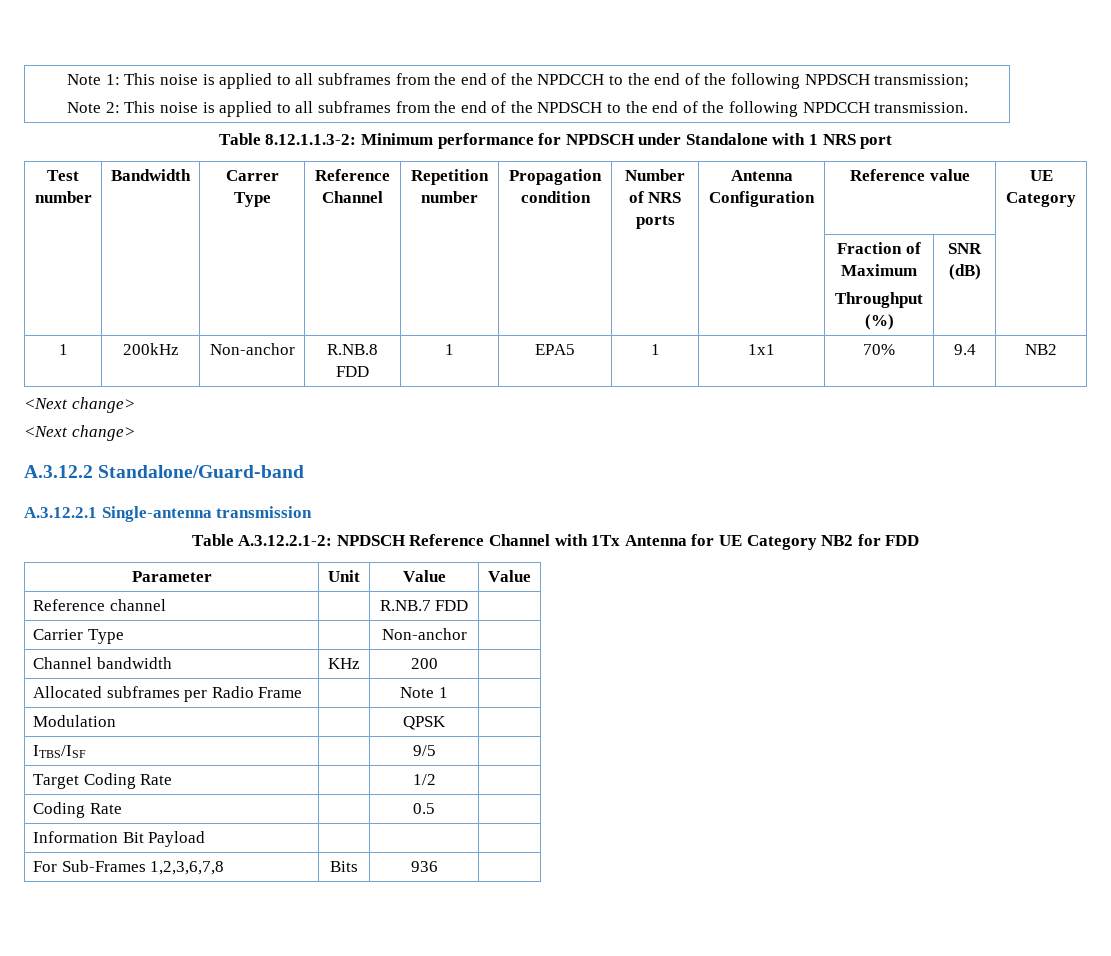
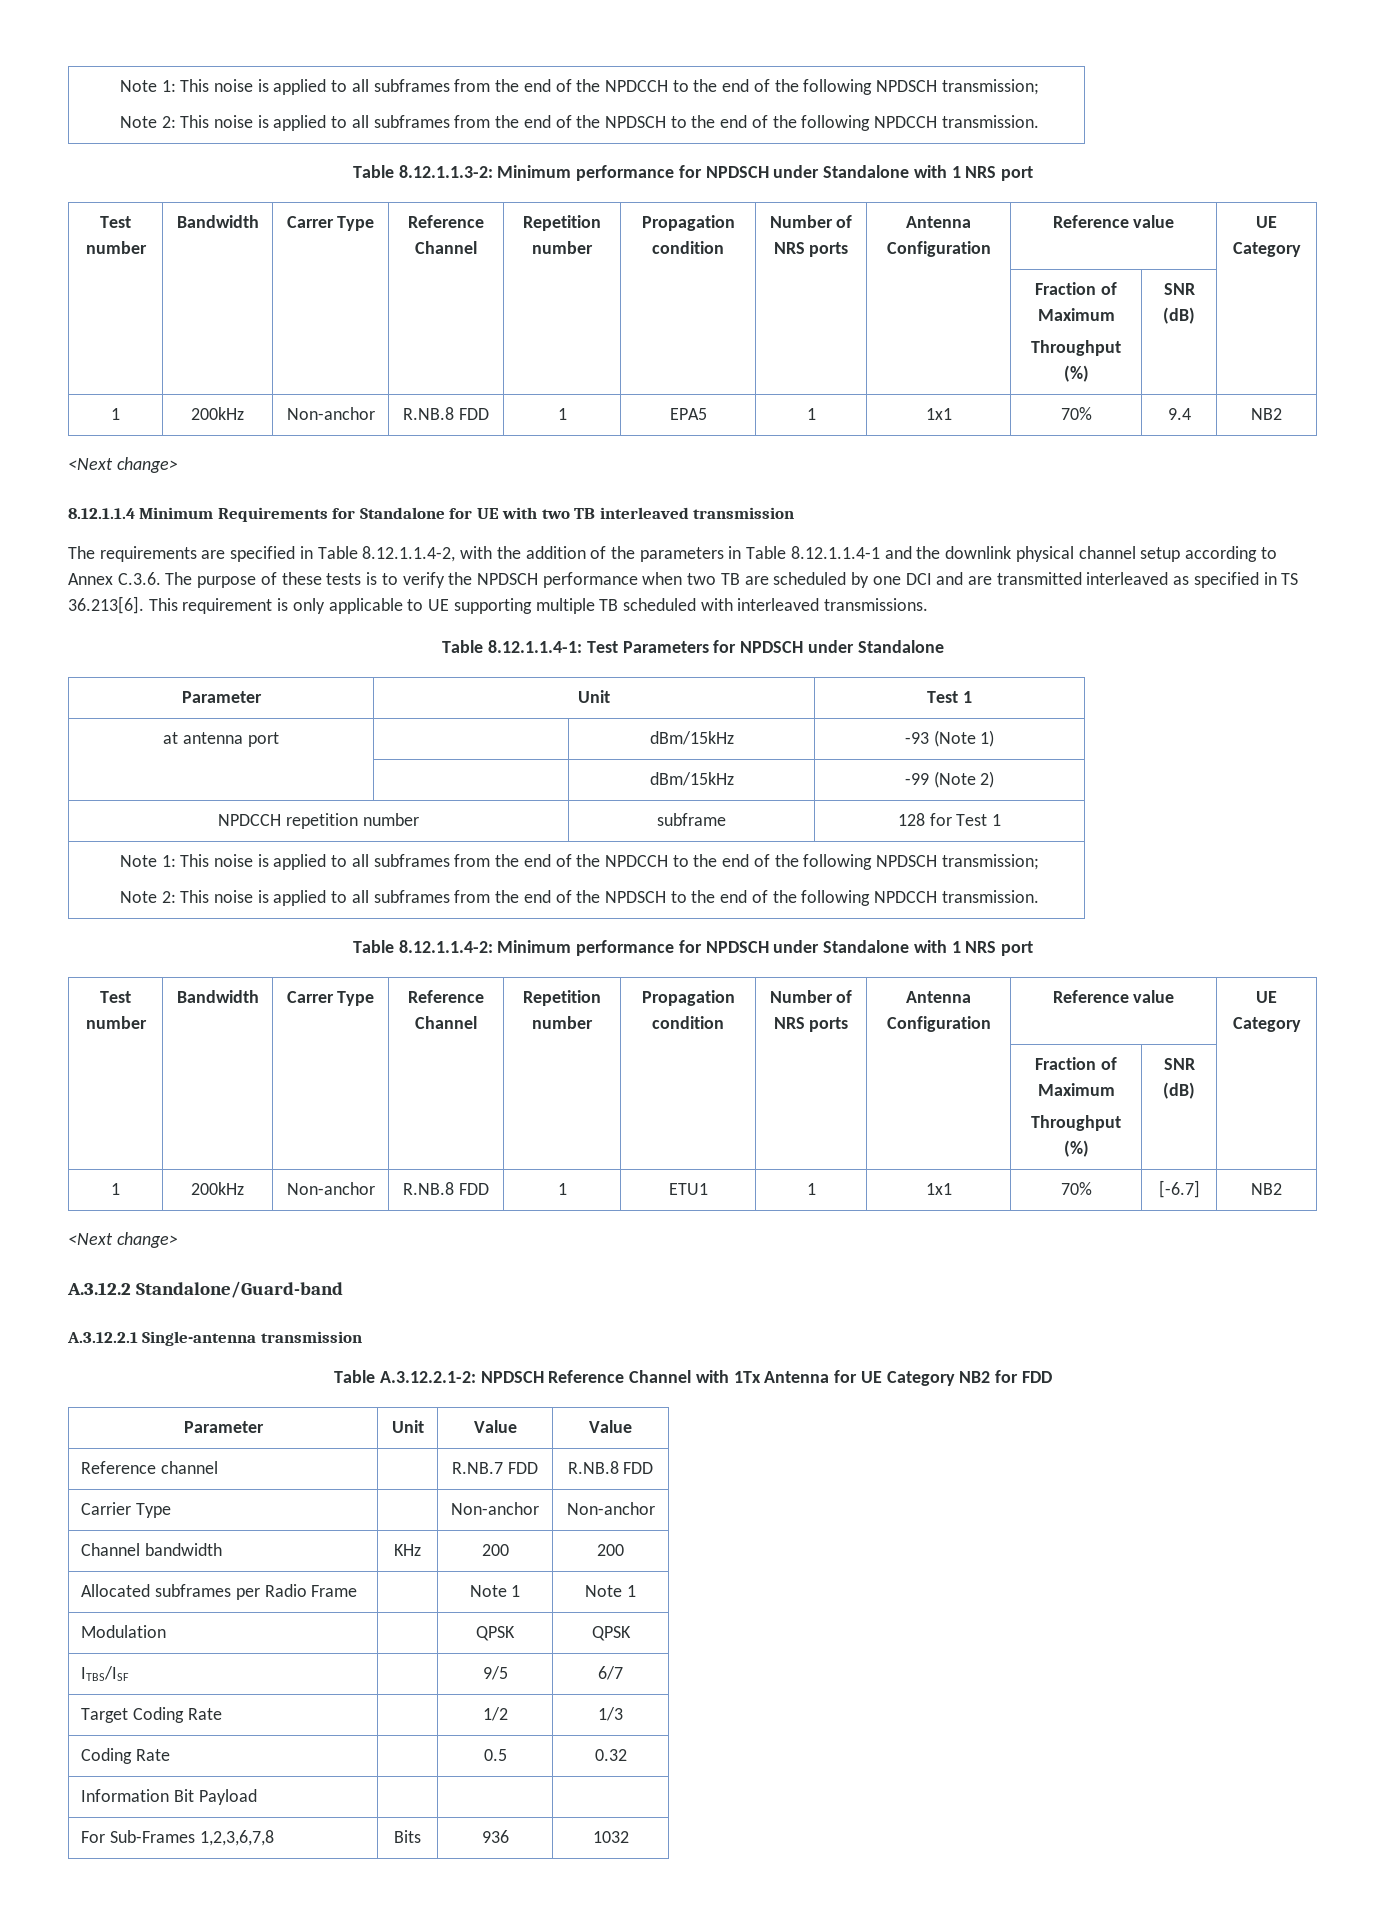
+ 8.12.1.1.4 Minimum Requirements for Standalone for UE with two TB interleaved transmission
+ The requirements are specified in Table 8.12.1.1.4-2, with the addition of the parameters in Table 8.12.1.1.4-1 and the downlink physical channel setup according to Annex C.3.6. The purpose of these tests is to verify the NPDSCH performance when two TB are scheduled by one DCI and are transmitted interleaved as specified in TS 36.213[6]. This requirement is only applicable to UE supporting multiple TB scheduled with interleaved transmissions.
+ Table 8.12.1.1.4-1: Test Parameters for NPDSCH under Standalone
+ Parameter | Unit | Test 1
+ at antenna port | | dBm/15kHz | -93 (Note 1)
+ | | dBm/15kHz | -99 (Note 2)
+ NPDCCH repetition number | subframe | 128 for Test 1
+ Note 1: This noise is applied to all subframes from the end of the NPDCCH to the end of the following NPDSCH transmission;
+ Note 2: This noise is applied to all subframes from the end of the NPDSCH to the end of the following NPDCCH transmission.
+ Table 8.12.1.1.4-2: Minimum performance for NPDSCH under Standalone with 1 NRS port
+ Test number | Bandwidth | Carrer Type | Reference Channel | Repetition number | Propagation condition | Number of NRS ports | Antenna Configuration | Reference value | UE Category
+ | | | | | | | | Fraction of Maximum
+ Throughput (%) | SNR (dB) |
+ 1 | 200kHz | Non-anchor | R.NB.8 FDD | 1 | ETU1 | 1 | 1x1 | 70% | [-6.7] | NB2
- Reference channel | | R.NB.7 FDD |
+ Reference channel | | R.NB.7 FDD | R.NB.8 FDD
- Carrier Type | | Non-anchor |
+ Carrier Type | | Non-anchor | Non-anchor
- Channel bandwidth | KHz | 200 |
+ Channel bandwidth | KHz | 200 | 200
- Allocated subframes per Radio Frame | | Note 1 |
+ Allocated subframes per Radio Frame | | Note 1 | Note 1
- Modulation | | QPSK |
+ Modulation | | QPSK | QPSK
- ITBS/ISF | | 9/5 |
+ ITBS/ISF | | 9/5 | 6/7
- Target Coding Rate | | 1/2 |
+ Target Coding Rate | | 1/2 | 1/3
- Coding Rate | | 0.5 |
+ Coding Rate | | 0.5 | 0.32
- For Sub-Frames 1,2,3,6,7,8 | Bits | 936 |
+ For Sub-Frames 1,2,3,6,7,8 | Bits | 936 | 1032

